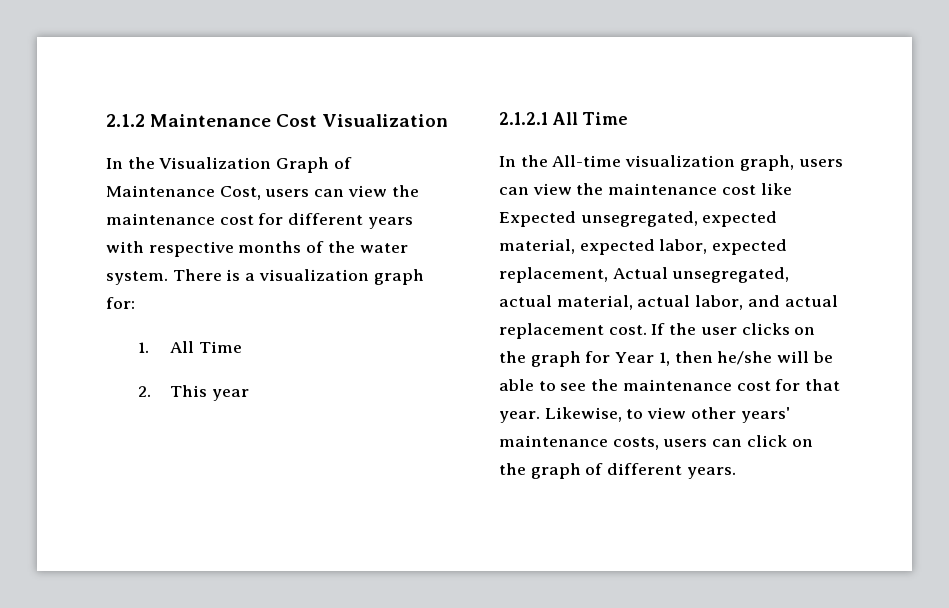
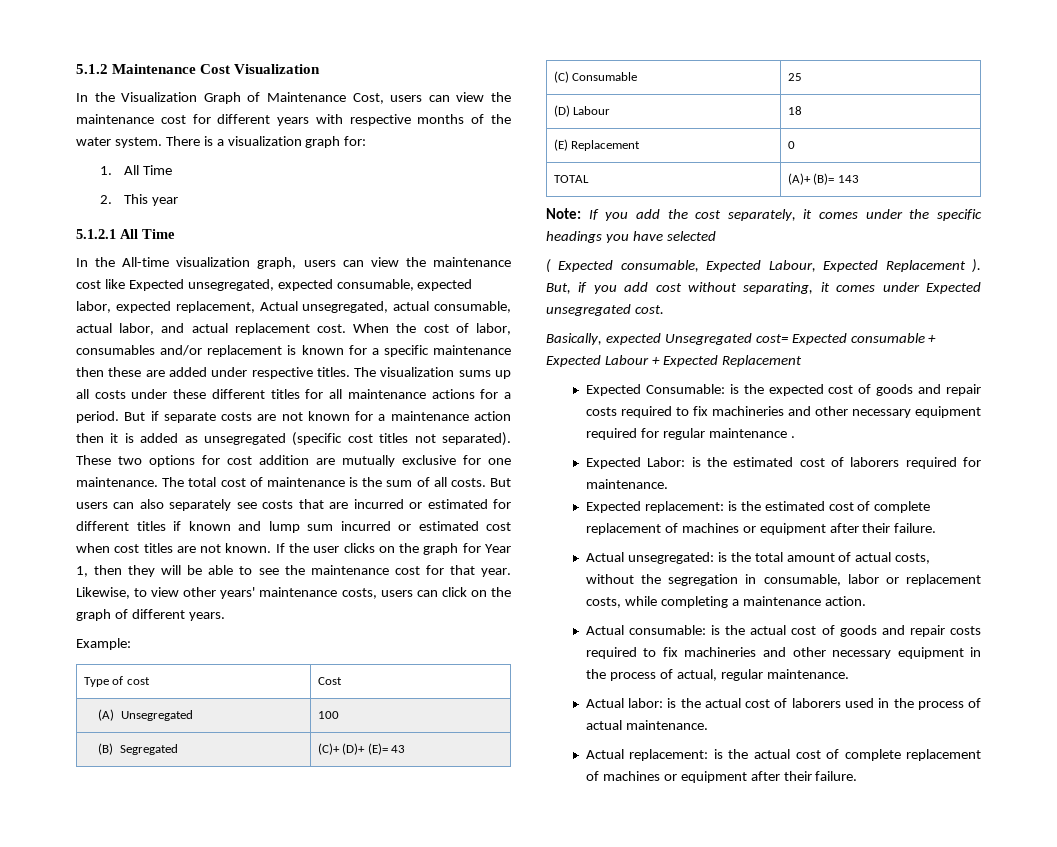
- 2.1.2 Maintenance Cost Visualization
+ 5.1.2 Maintenance Cost Visualization
- 2.1.2.1 All Time
+ 5.1.2.1 All Time
- In the All-time visualization graph, users can view the maintenance cost like Expected unsegregated, expected material, expected labor, expected replacement, Actual unsegregated, actual material, actual labor, and actual replacement cost.
+ In the All-time visualization graph, users can view the maintenance cost like Expected unsegregated, expected consumable, expected labor, expected replacement, Actual unsegregated, actual consumable, actual labor, and actual replacement cost.
+ When the cost of labor, consumables and/or replacement is known for a specific maintenance then these are added under respective titles. The visualization sums up all costs under these different titles for all maintenance actions for a period. But if separate costs are not known for a maintenance action then it is added as unsegregated (specific cost titles not separated). These two options for cost addition are mutually exclusive for one maintenance. The total cost of maintenance is the sum of all costs. But users can also separately see costs that are incurred or estimated for different titles if known and lump sum incurred or estimated cost when cost titles are not known.
- If the user clicks on the graph for Year 1, then he/she will be able to see the maintenance cost for that year.
+ If the user clicks on the graph for Year 1, then they will be able to see the maintenance cost for that year.
+ Example:
+ Type of cost | Cost
+ (A) Unsegregated | 100
+ (B) Segregated | (C)+ (D)+ (E)= 43
+ (C) Consumable | 25
+ (D) Labour | 18
+ (E) Replacement | 0
+ TOTAL | (A)+ (B)= 143
+ Note: If you add the cost separately, it comes under the specific headings you have selected
+ ( Expected consumable, Expected Labour, Expected Replacement ). But, if you add cost without separating, it comes under Expected unsegregated cost.
+ Basically, expected Unsegregated cost= Expected consumable + Expected Labour + Expected Replacement
+ Expected Consumable: is the expected cost of goods and repair costs required to fix machineries and other necessary equipment required for regular maintenance .
+ Expected Labor: is the estimated cost of laborers required for maintenance.
+ Expected replacement: is the estimated cost of complete replacement of machines or equipment after their failure.
+ Actual unsegregated: is the total amount of actual costs, without the segregation in consumable, labor or replacement costs, while completing a maintenance action.
+ Actual consumable: is the actual cost of goods and repair costs required to fix machineries and other necessary equipment in the process of actual, regular maintenance.
+ Actual labor: is the actual cost of laborers used in the process of actual maintenance.
+ Actual replacement: is the actual cost of complete replacement of machines or equipment after their failure.

